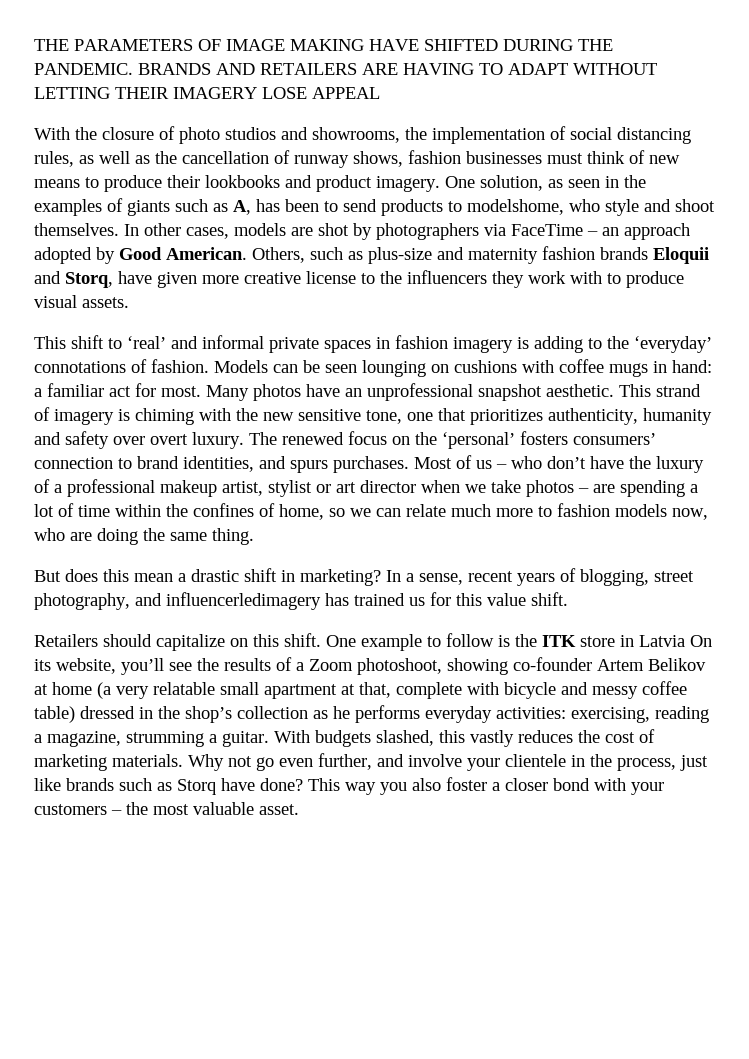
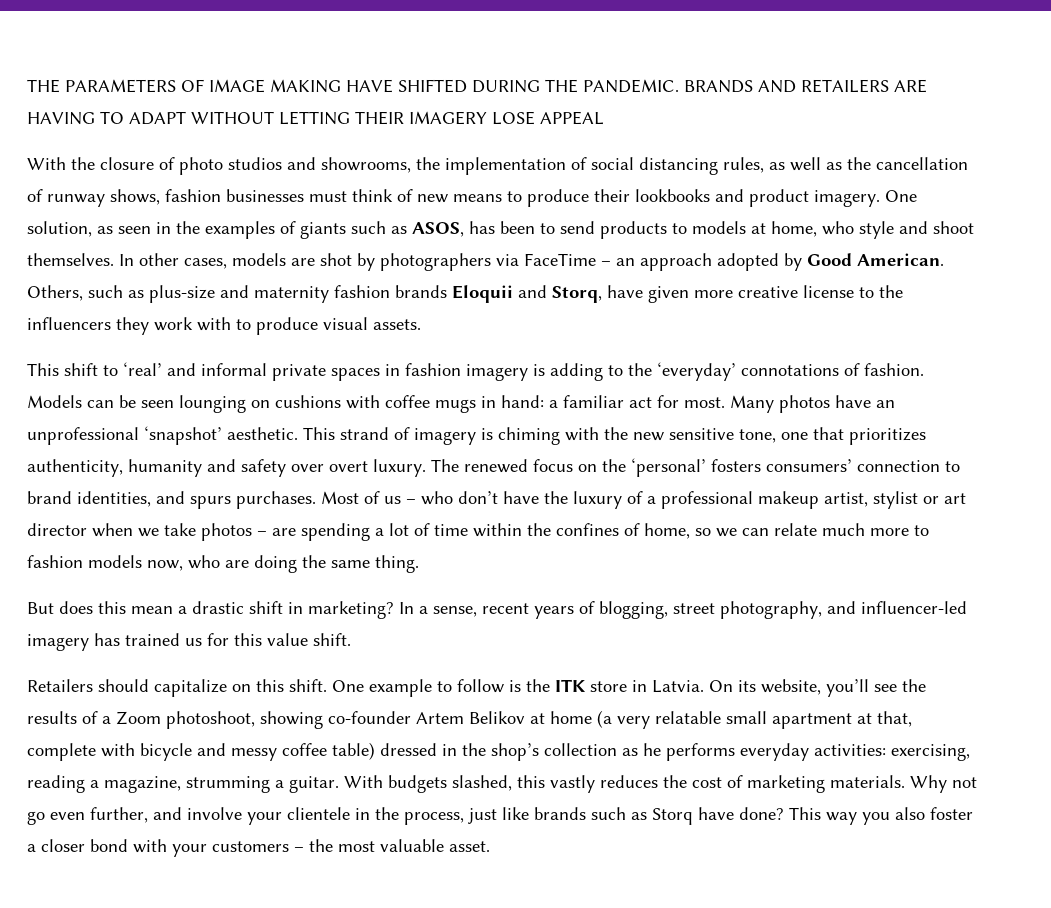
- One solution, as seen in the examples of giants such as A, has been to send products to modelshome, who style and shoot themselves.
+ One solution, as seen in the examples of giants such as ASOS, has been to send products to models at home, who style and shoot themselves.
- Many photos have an unprofessional snapshot aesthetic.
+ Many photos have an unprofessional ‘snapshot’ aesthetic.
- In a sense, recent years of blogging, street photography, and influencerledimagery has trained us for this value shift.
+ In a sense, recent years of blogging, street photography, and influencer-led imagery has trained us for this value shift.
- One example to follow is the ITK store in Latvia On its website, you’ll see the results of a Zoom photoshoot, showing co-founder Artem Belikov at home (a very relatable small apartment at that, complete with bicycle and messy coffee table) dressed in the shop’s collection as he performs everyday activities: exercising, reading a magazine, strumming a guitar.
+ One example to follow is the ITK store in Latvia. On its website, you’ll see the results of a Zoom photoshoot, showing co-founder Artem Belikov at home (a very relatable small apartment at that, complete with bicycle and messy coffee table) dressed in the shop’s collection as he performs everyday activities: exercising, reading a magazine, strumming a guitar.

